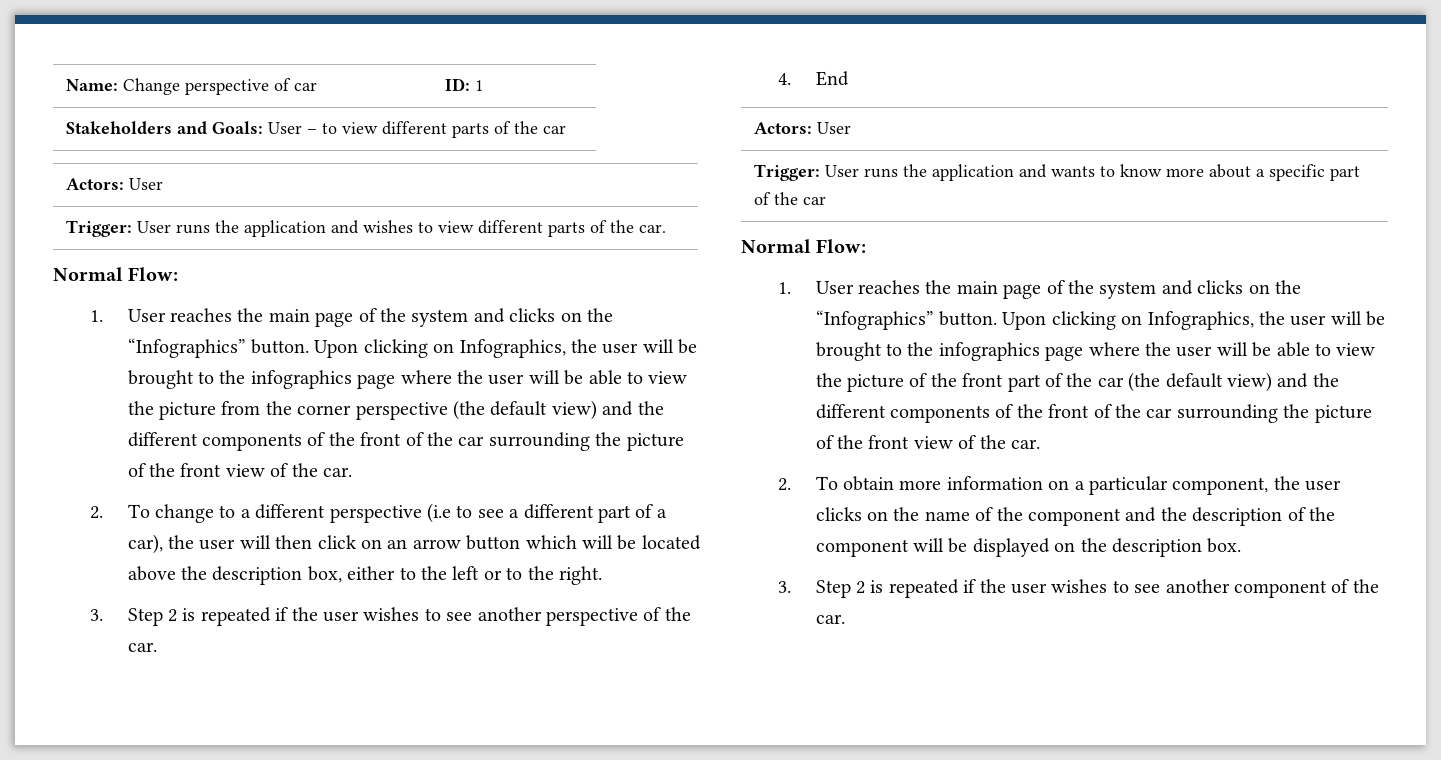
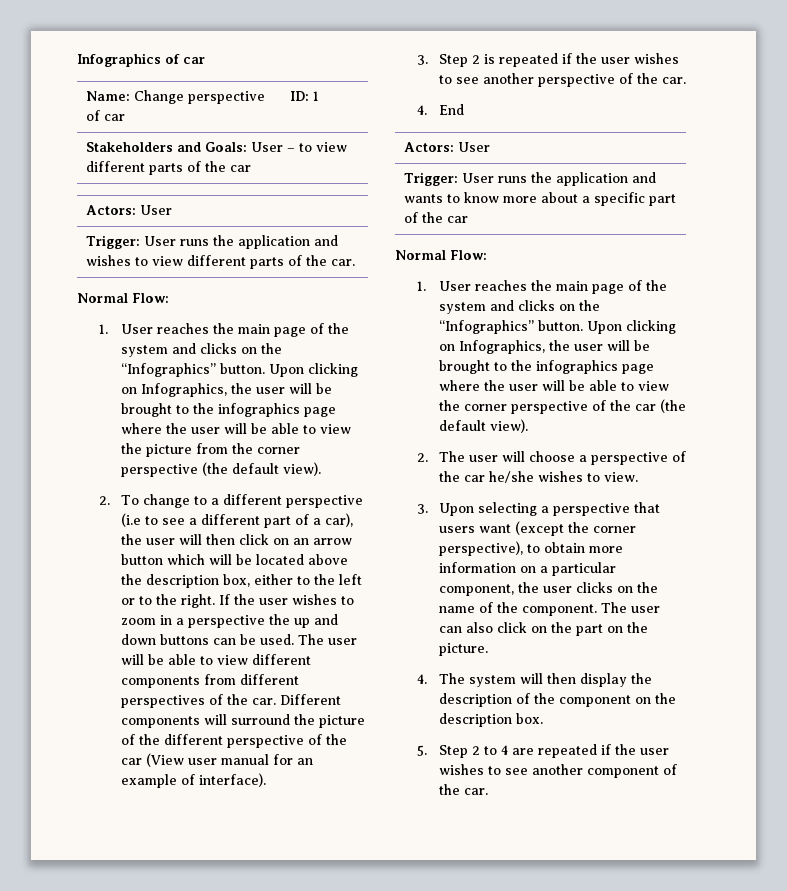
+ Infographics of car
- Upon clicking on Infographics, the user will be brought to the infographics page where the user will be able to view the picture from the corner perspective (the default view) and the different components of the front of the car surrounding the picture of the front view of the car.
+ Upon clicking on Infographics, the user will be brought to the infographics page where the user will be able to view the picture from the corner perspective (the default view).
+ If the user wishes to zoom in a perspective the up and down buttons can be used. The user will be able to view different components from different perspectives of the car. Different components will surround the picture of the different perspective of the car (View user manual for an example of interface).
- Upon clicking on Infographics, the user will be brought to the infographics page where the user will be able to view the picture of the front part of the car (the default view) and the different components of the front of the car surrounding the picture of the front view of the car.
- 2. To obtain more information on a particular component, the user clicks on the name of the component and the description of the component will be displayed on the description box.
+ Upon clicking on Infographics, the user will be brought to the infographics page where the user will be able to view the corner perspective of the car (the default view).
+ 2. The user will choose a perspective of the car he/she wishes to view.
+ 3. Upon selecting a perspective that users want (except the corner perspective), to obtain more information on a particular component, the user clicks on the name of the component. The user can also click on the part on the picture.
+ 4. The system will then display the description of the component on the description box.
- 3. Step 2 is repeated if the user wishes to see another component of the car.
+ 5. Step 2 to 4 are repeated if the user wishes to see another component of the car.

